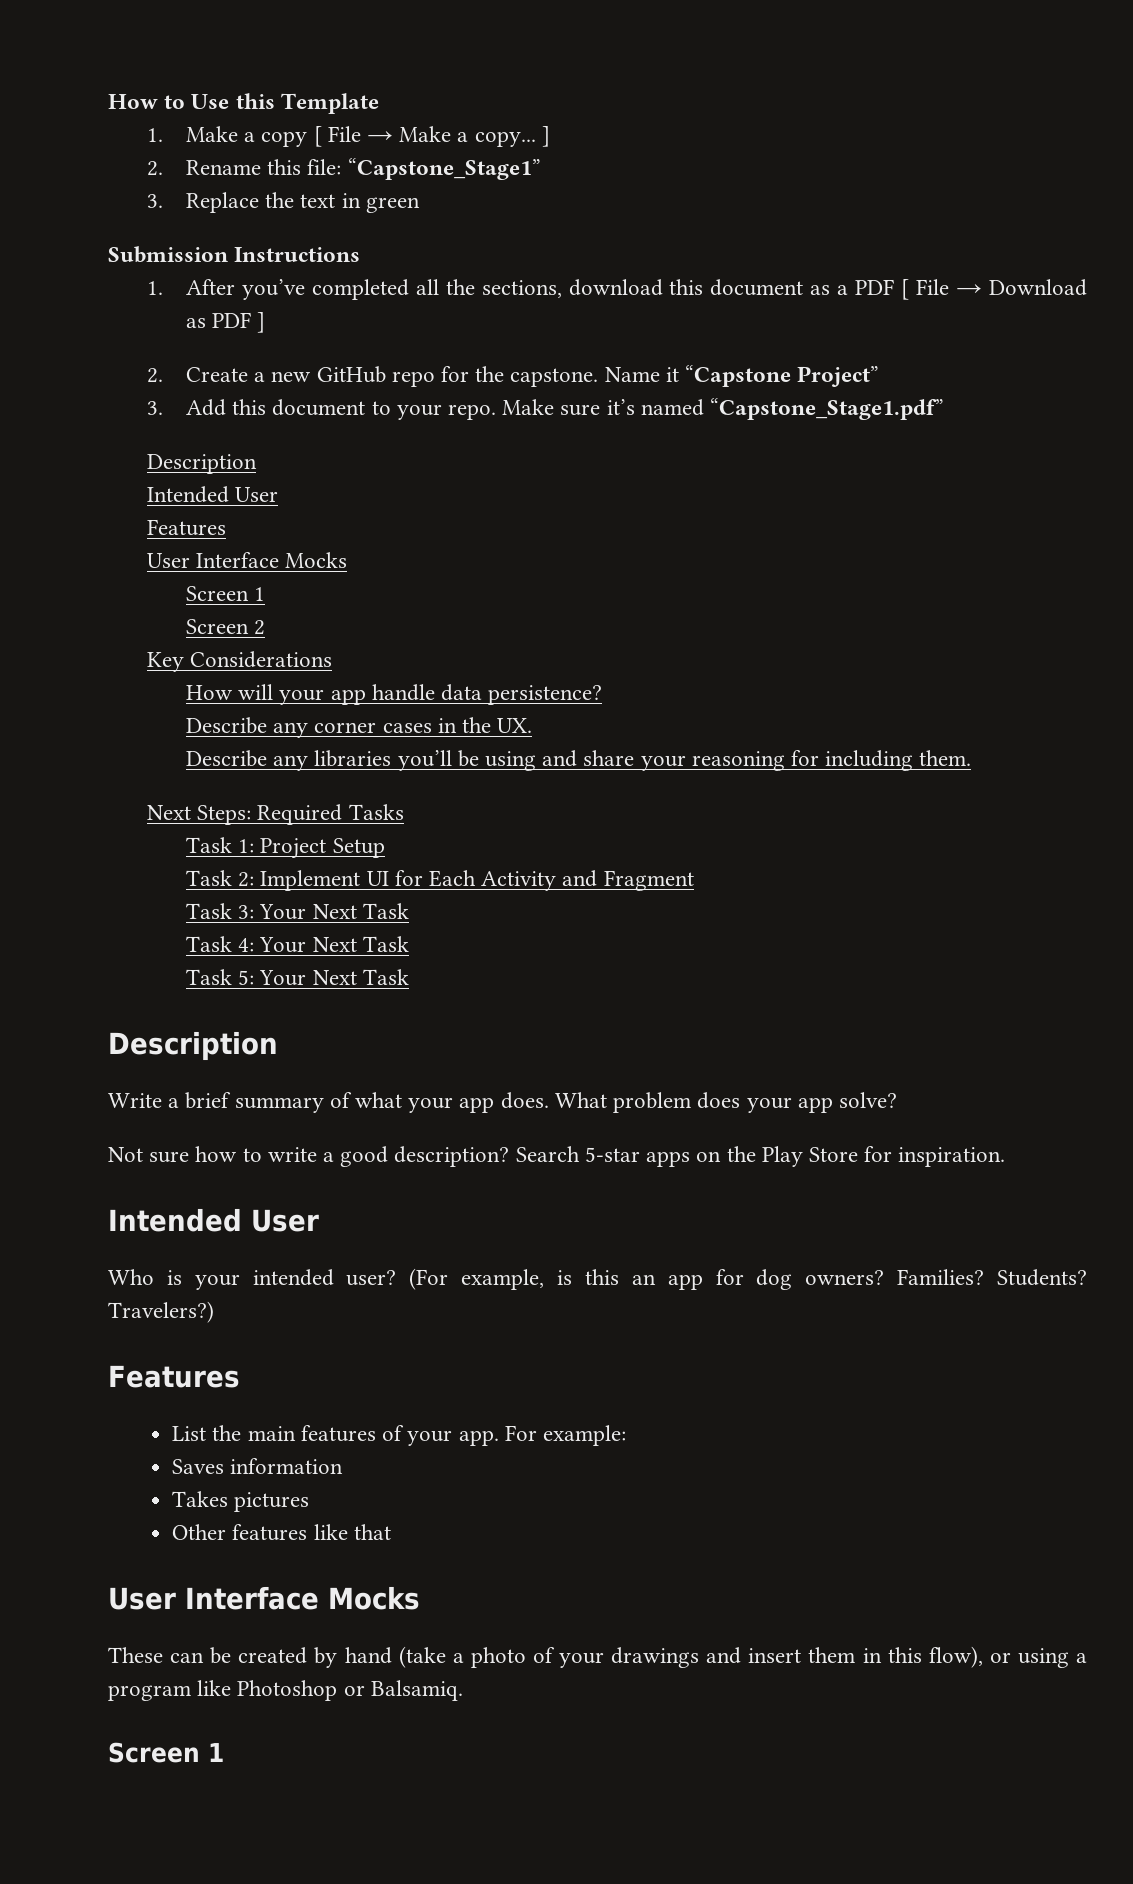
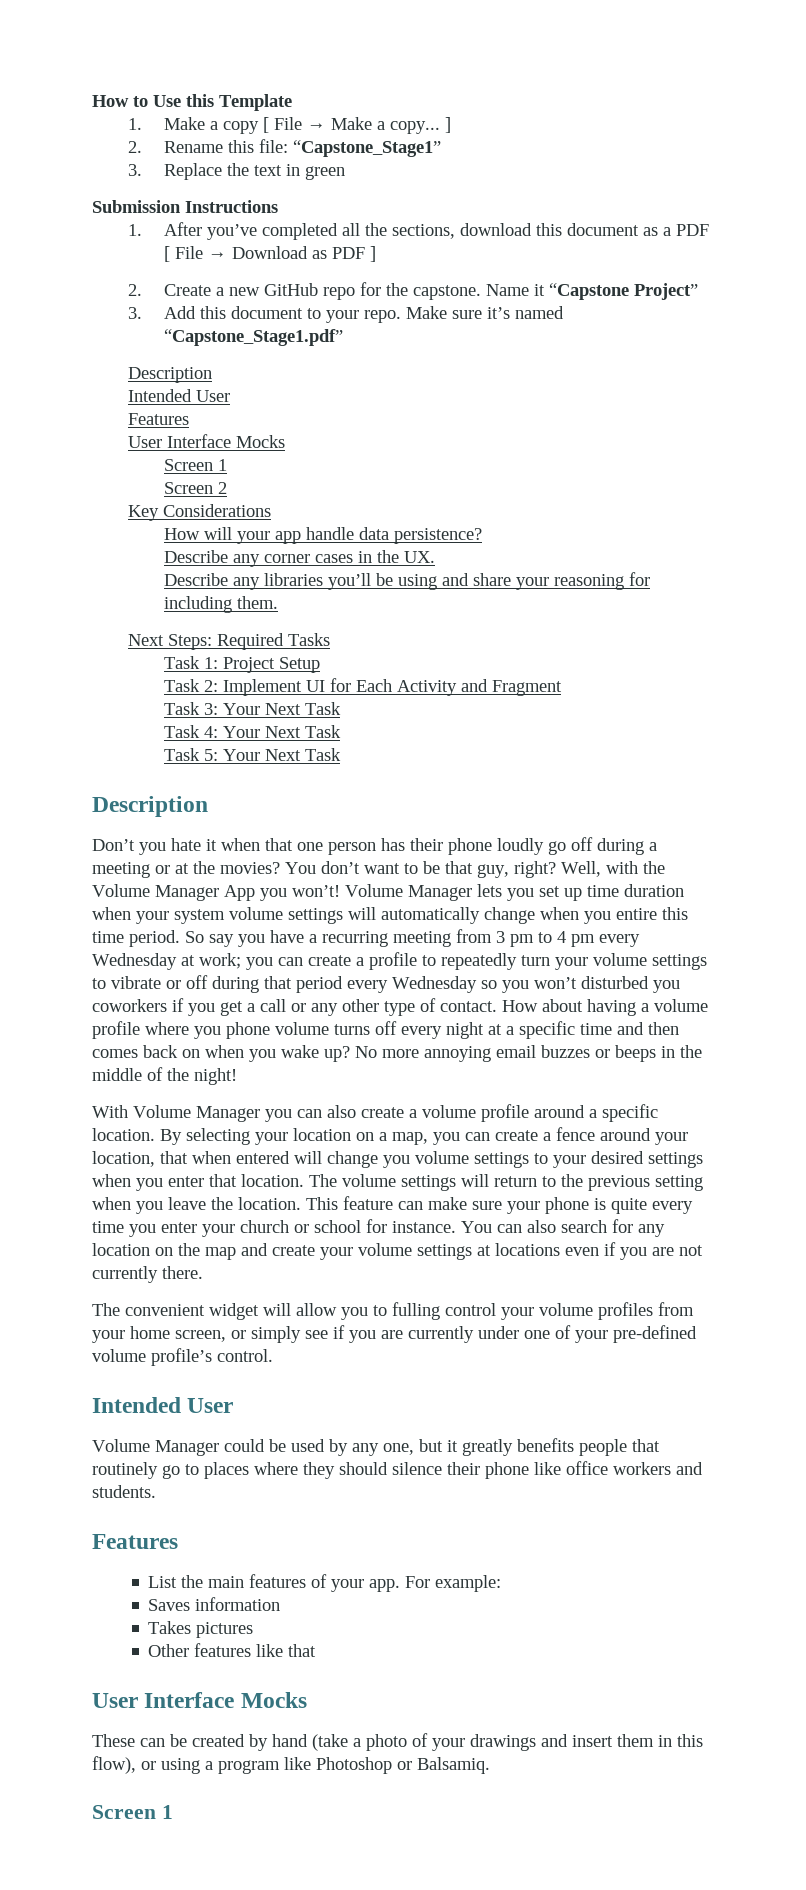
- Write a brief summary of what your app does. What problem does your app solve?
- Not sure how to write a good description? Search 5-star apps on the Play Store for inspiration.
+ Don’t you hate it when that one person has their phone loudly go off during a meeting or at the movies? You don’t want to be that guy, right? Well, with the Volume Manager App you won’t! Volume Manager lets you set up time duration when your system volume settings will automatically change when you entire this time period. So say you have a recurring meeting from 3 pm to 4 pm every Wednesday at work; you can create a profile to repeatedly turn your volume settings to vibrate or off during that period every Wednesday so you won’t disturbed you coworkers if you get a call or any other type of contact. How about having a volume profile where you phone volume turns off every night at a specific time and then comes back on when you wake up? No more annoying email buzzes or beeps in the middle of the night!
+ With Volume Manager you can also create a volume profile around a specific location. By selecting your location on a map, you can create a fence around your location, that when entered will change you volume settings to your desired settings when you enter that location. The volume settings will return to the previous setting when you leave the location. This feature can make sure your phone is quite every time you enter your church or school for instance. You can also search for any location on the map and create your volume settings at locations even if you are not currently there.
+ The convenient widget will allow you to fulling control your volume profiles from your home screen, or simply see if you are currently under one of your pre-defined volume profile’s control.
  Intended User
- Who is your intended user? (For example, is this an app for dog owners? Families? Students? Travelers?)
+ Volume Manager could be used by any one, but it greatly benefits people that routinely go to places where they should silence their phone like office workers and students.

